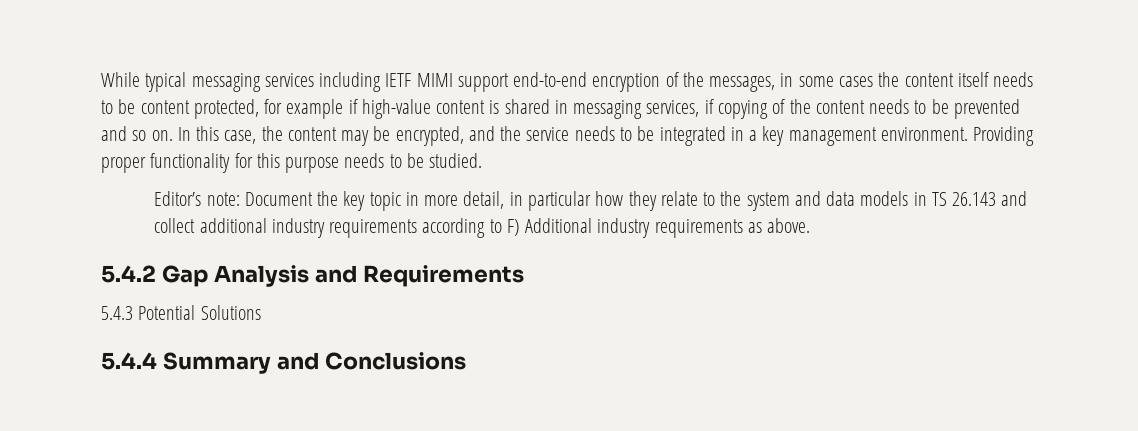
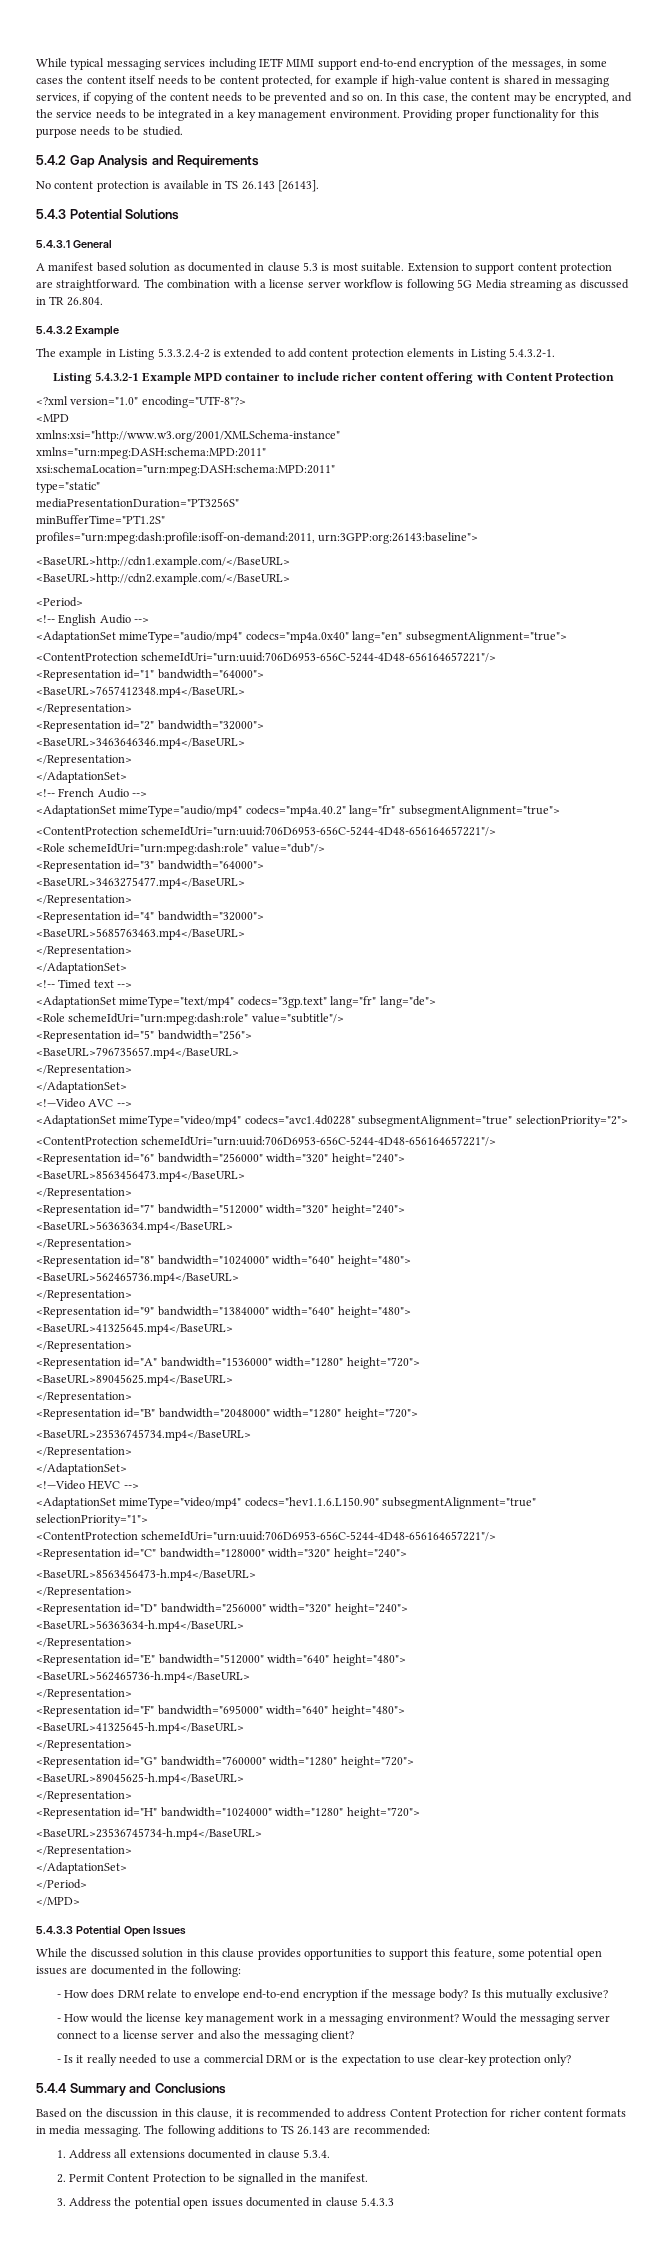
- Editor’s note: Document the key topic in more detail, in particular how they relate to the system and data models in TS 26.143 and collect additional industry requirements according to F) Additional industry requirements as above.
+ No content protection is available in TS 26.143 [26143].
  5.4.3 Potential Solutions
+ 5.4.3.1 General
+ A manifest based solution as documented in clause 5.3 is most suitable. Extension to support content protection are straightforward. The combination with a license server workflow is following 5G Media streaming as discussed in TR 26.804.
+ 5.4.3.2 Example
+ The example in Listing 5.3.3.2.4-2 is extended to add content protection elements in Listing 5.4.3.2-1.
+ Listing 5.4.3.2-1 Example MPD container to include richer content offering with Content Protection
+ <?xml version="1.0" encoding="UTF-8"?>
+ <MPD
+ xmlns:xsi="http://www.w3.org/2001/XMLSchema-instance"
+ xmlns="urn:mpeg:DASH:schema:MPD:2011"
+ xsi:schemaLocation="urn:mpeg:DASH:schema:MPD:2011"
+ type="static"
+ mediaPresentationDuration="PT3256S"
+ minBufferTime="PT1.2S"
+ profiles="urn:mpeg:dash:profile:isoff-on-demand:2011, urn:3GPP:org:26143:baseline">
+ <BaseURL>http://cdn1.example.com/</BaseURL>
+ <BaseURL>http://cdn2.example.com/</BaseURL>
+ <Period>
+ <!-- English Audio -->
+ <AdaptationSet mimeType="audio/mp4" codecs="mp4a.0x40" lang="en" subsegmentAlignment="true">
+ <ContentProtection schemeIdUri="urn:uuid:706D6953-656C-5244-4D48-656164657221"/>
+ <Representation id="1" bandwidth="64000">
+ <BaseURL>7657412348.mp4</BaseURL>
+ </Representation>
+ <Representation id="2" bandwidth="32000">
+ <BaseURL>3463646346.mp4</BaseURL>
+ </Representation>
+ </AdaptationSet>
+ <!-- French Audio -->
+ <AdaptationSet mimeType="audio/mp4" codecs="mp4a.40.2" lang="fr" subsegmentAlignment="true">
+ <ContentProtection schemeIdUri="urn:uuid:706D6953-656C-5244-4D48-656164657221"/>
+ <Role schemeIdUri="urn:mpeg:dash:role" value="dub"/>
+ <Representation id="3" bandwidth="64000">
+ <BaseURL>3463275477.mp4</BaseURL>
+ </Representation>
+ <Representation id="4" bandwidth="32000">
+ <BaseURL>5685763463.mp4</BaseURL>
+ </Representation>
+ </AdaptationSet>
+ <!-- Timed text -->
+ <AdaptationSet mimeType="text/mp4" codecs="3gp.text" lang="fr" lang="de">
+ <Role schemeIdUri="urn:mpeg:dash:role" value="subtitle"/>
+ <Representation id="5" bandwidth="256">
+ <BaseURL>796735657.mp4</BaseURL>
+ </Representation>
+ </AdaptationSet>
+ <!—Video AVC -->
+ <AdaptationSet mimeType="video/mp4" codecs="avc1.4d0228" subsegmentAlignment="true" selectionPriority="2">
+ <ContentProtection schemeIdUri="urn:uuid:706D6953-656C-5244-4D48-656164657221"/>
+ <Representation id="6" bandwidth="256000" width="320" height="240">
+ <BaseURL>8563456473.mp4</BaseURL>
+ </Representation>
+ <Representation id="7" bandwidth="512000" width="320" height="240">
+ <BaseURL>56363634.mp4</BaseURL>
+ </Representation>
+ <Representation id="8" bandwidth="1024000" width="640" height="480">
+ <BaseURL>562465736.mp4</BaseURL>
+ </Representation>
+ <Representation id="9" bandwidth="1384000" width="640" height="480">
+ <BaseURL>41325645.mp4</BaseURL>
+ </Representation>
+ <Representation id="A" bandwidth="1536000" width="1280" height="720">
+ <BaseURL>89045625.mp4</BaseURL>
+ </Representation>
+ <Representation id="B" bandwidth="2048000" width="1280" height="720">
+ <BaseURL>23536745734.mp4</BaseURL>
+ </Representation>
+ </AdaptationSet>
+ <!—Video HEVC -->
+ <AdaptationSet mimeType="video/mp4" codecs="hev1.1.6.L150.90" subsegmentAlignment="true" selectionPriority="1">
+ <ContentProtection schemeIdUri="urn:uuid:706D6953-656C-5244-4D48-656164657221"/>
+ <Representation id="C" bandwidth="128000" width="320" height="240">
+ <BaseURL>8563456473-h.mp4</BaseURL>
+ </Representation>
+ <Representation id="D" bandwidth="256000" width="320" height="240">
+ <BaseURL>56363634-h.mp4</BaseURL>
+ </Representation>
+ <Representation id="E" bandwidth="512000" width="640" height="480">
+ <BaseURL>562465736-h.mp4</BaseURL>
+ </Representation>
+ <Representation id="F" bandwidth="695000" width="640" height="480">
+ <BaseURL>41325645-h.mp4</BaseURL>
+ </Representation>
+ <Representation id="G" bandwidth="760000" width="1280" height="720">
+ <BaseURL>89045625-h.mp4</BaseURL>
+ </Representation>
+ <Representation id="H" bandwidth="1024000" width="1280" height="720">
+ <BaseURL>23536745734-h.mp4</BaseURL>
+ </Representation>
+ </AdaptationSet>
+ </Period>
+ </MPD>
+ 5.4.3.3 Potential Open Issues
+ While the discussed solution in this clause provides opportunities to support this feature, some potential open issues are documented in the following:
+ - How does DRM relate to envelope end-to-end encryption if the message body? Is this mutually exclusive?
+ - How would the license key management work in a messaging environment? Would the messaging server connect to a license server and also the messaging client?
+ - Is it really needed to use a commercial DRM or is the expectation to use clear-key protection only?
  5.4.4 Summary and Conclusions
+ Based on the discussion in this clause, it is recommended to address Content Protection for richer content formats in media messaging. The following additions to TS 26.143 are recommended:
+ 1. Address all extensions documented in clause 5.3.4.
+ 2. Permit Content Protection to be signalled in the manifest.
+ 3. Address the potential open issues documented in clause 5.4.3.3

